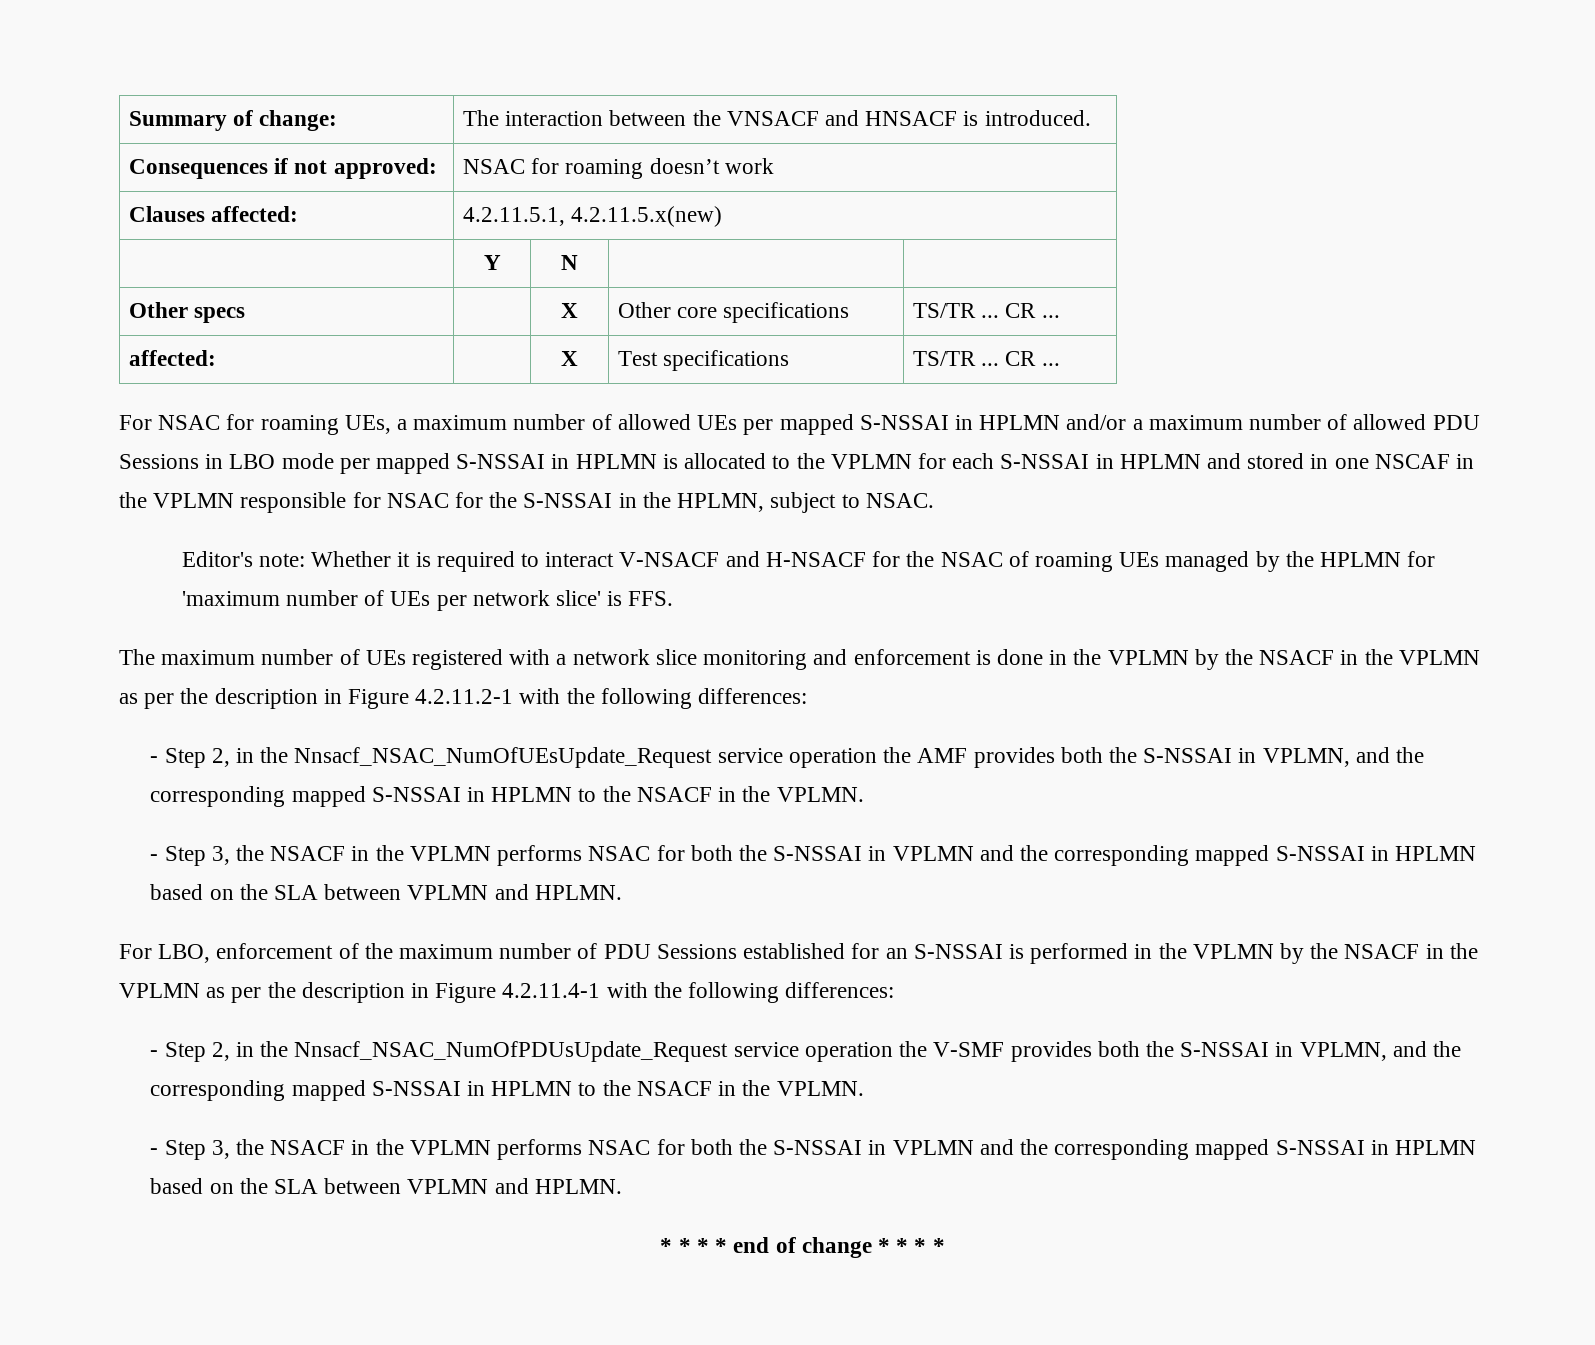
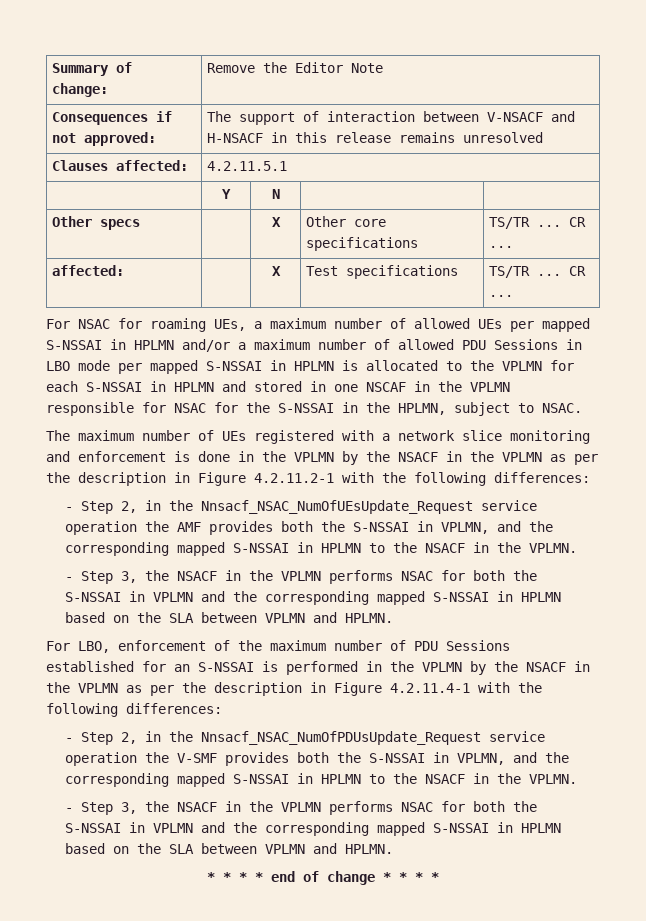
- Summary of change: | The interaction between the VNSACF and HNSACF is introduced.
- Consequences if not approved: | NSAC for roaming doesn’t work
+ Summary of change: | Remove the Editor Note
+ Consequences if not approved: | The support of interaction between V-NSACF and H-NSACF in this release remains unresolved
- Clauses affected: | 4.2.11.5.1, 4.2.11.5.x(new)
+ Clauses affected: | 4.2.11.5.1
- Editor's note: Whether it is required to interact V-NSACF and H-NSACF for the NSAC of roaming UEs managed by the HPLMN for 'maximum number of UEs per network slice' is FFS.

